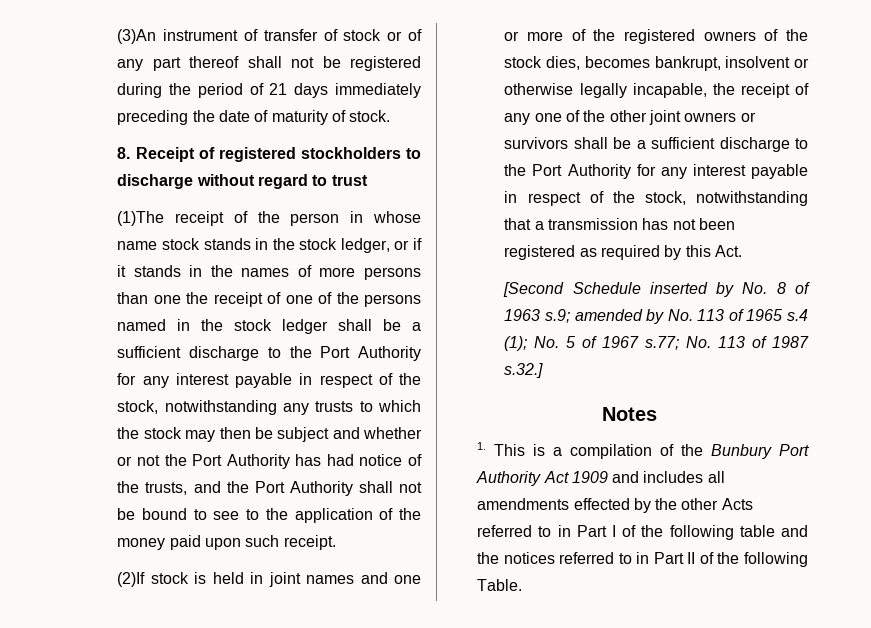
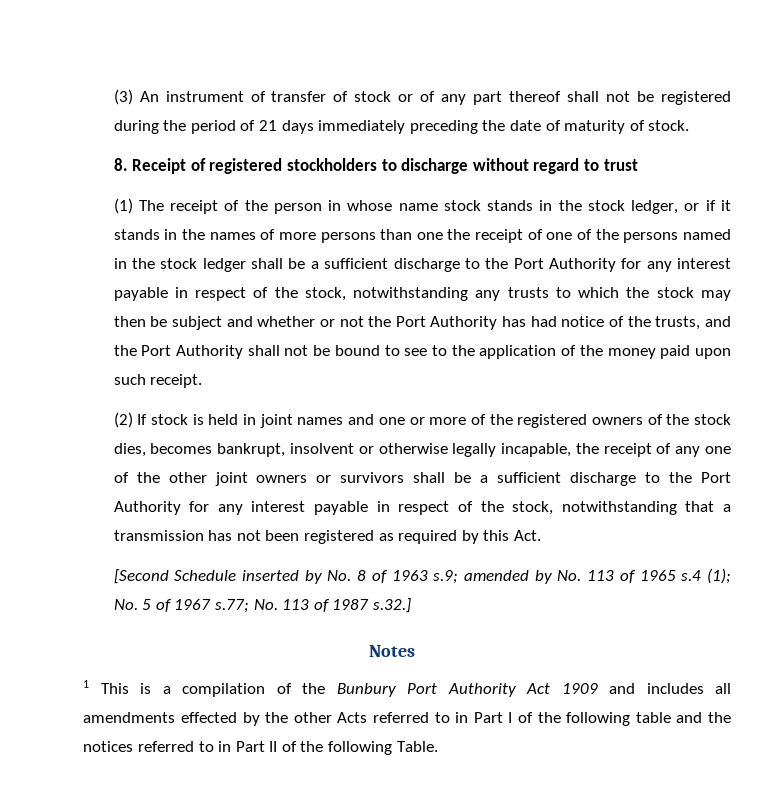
- (3)An instrument of transfer of stock or of any part thereof shall not be registered during the period of 21 days immediately preceding the date of maturity of stock.
+ (3) An instrument of transfer of stock or of any part thereof shall not be registered during the period of 21 days immediately preceding the date of maturity of stock.
- (1)The receipt of the person in whose name stock stands in the stock ledger, or if it stands in the names of more persons than one the receipt of one of the persons named in the stock ledger shall be a sufficient discharge to the Port Authority for any interest payable in respect of the stock, notwithstanding any trusts to which the stock may then be subject and whether or not the Port Authority has had notice of the trusts, and the Port Authority shall not be bound to see to the application of the money paid upon such receipt.
+ (1) The receipt of the person in whose name stock stands in the stock ledger, or if it stands in the names of more persons than one the receipt of one of the persons named in the stock ledger shall be a sufficient discharge to the Port Authority for any interest payable in respect of the stock, notwithstanding any trusts to which the stock may then be subject and whether or not the Port Authority has had notice of the trusts, and the Port Authority shall not be bound to see to the application of the money paid upon such receipt.
- (2)If stock is held in joint names and one or more of the registered owners of the stock dies, becomes bankrupt, insolvent or otherwise legally incapable, the receipt of any one of the other joint owners or survivors shall be a sufficient discharge to the Port Authority for any interest payable in respect of the stock, notwithstanding that a transmission has not been registered as required by this Act.
+ (2) If stock is held in joint names and one or more of the registered owners of the stock dies, becomes bankrupt, insolvent or otherwise legally incapable, the receipt of any one of the other joint owners or survivors shall be a sufficient discharge to the Port Authority for any interest payable in respect of the stock, notwithstanding that a transmission has not been registered as required by this Act.
- 1. This is a compilation of the Bunbury Port Authority Act 1909 and includes all amendments effected by the other Acts referred to in Part I of the following table and the notices referred to in Part II of the following Table.
+ 1 This is a compilation of the Bunbury Port Authority Act 1909 and includes all amendments effected by the other Acts referred to in Part I of the following table and the notices referred to in Part II of the following Table.

